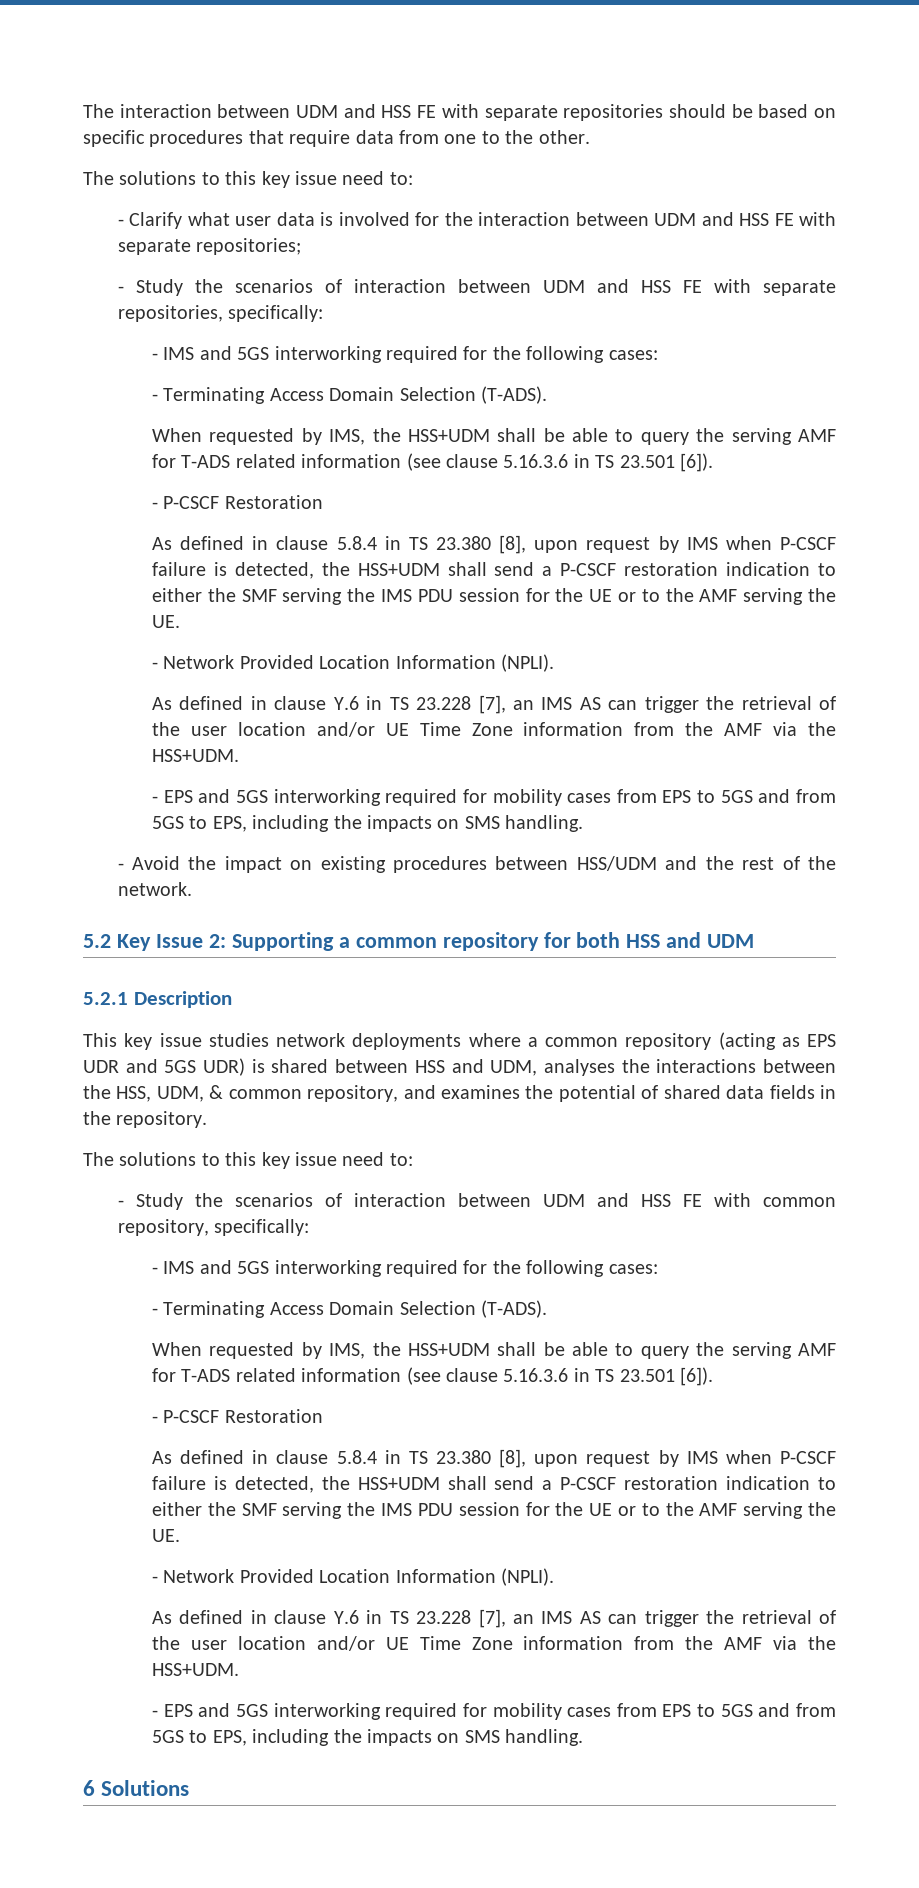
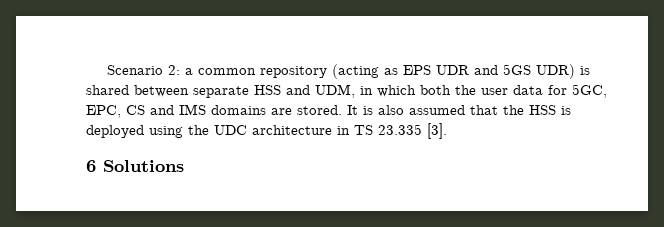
- The interaction between UDM and HSS FE with separate repositories should be based on specific procedures that require data from one to the other.
- The solutions to this key issue need to:
- - Clarify what user data is involved for the interaction between UDM and HSS FE with separate repositories;
- - Study the scenarios of interaction between UDM and HSS FE with separate repositories, specifically:
- - IMS and 5GS interworking required for the following cases:
- - Terminating Access Domain Selection (T-ADS).
- When requested by IMS, the HSS+UDM shall be able to query the serving AMF for T-ADS related information (see clause 5.16.3.6 in TS 23.501 [6]).
- - P-CSCF Restoration
- As defined in clause 5.8.4 in TS 23.380 [8], upon request by IMS when P-CSCF failure is detected, the HSS+UDM shall send a P-CSCF restoration indication to either the SMF serving the IMS PDU session for the UE or to the AMF serving the UE.
- - Network Provided Location Information (NPLI).
- As defined in clause Y.6 in TS 23.228 [7], an IMS AS can trigger the retrieval of the user location and/or UE Time Zone information from the AMF via the HSS+UDM.
- - EPS and 5GS interworking required for mobility cases from EPS to 5GS and from 5GS to EPS, including the impacts on SMS handling.
- - Avoid the impact on existing procedures between HSS/UDM and the rest of the network.
- 5.2 Key Issue 2: Supporting a common repository for both HSS and UDM
- 5.2.1 Description
- This key issue studies network deployments where a common repository (acting as EPS UDR and 5GS UDR) is shared between HSS and UDM, analyses the interactions between the HSS, UDM, & common repository, and examines the potential of shared data fields in the repository.
- The solutions to this key issue need to:
- - Study the scenarios of interaction between UDM and HSS FE with common repository, specifically:
- - IMS and 5GS interworking required for the following cases:
- - Terminating Access Domain Selection (T-ADS).
- When requested by IMS, the HSS+UDM shall be able to query the serving AMF for T-ADS related information (see clause 5.16.3.6 in TS 23.501 [6]).
- - P-CSCF Restoration
- As defined in clause 5.8.4 in TS 23.380 [8], upon request by IMS when P-CSCF failure is detected, the HSS+UDM shall send a P-CSCF restoration indication to either the SMF serving the IMS PDU session for the UE or to the AMF serving the UE.
- - Network Provided Location Information (NPLI).
- As defined in clause Y.6 in TS 23.228 [7], an IMS AS can trigger the retrieval of the user location and/or UE Time Zone information from the AMF via the HSS+UDM.
- - EPS and 5GS interworking required for mobility cases from EPS to 5GS and from 5GS to EPS, including the impacts on SMS handling.
+ Scenario 2: a common repository (acting as EPS UDR and 5GS UDR) is shared between separate HSS and UDM, in which both the user data for 5GC, EPC, CS and IMS domains are stored. It is also assumed that the HSS is deployed using the UDC architecture in TS 23.335 [3].

